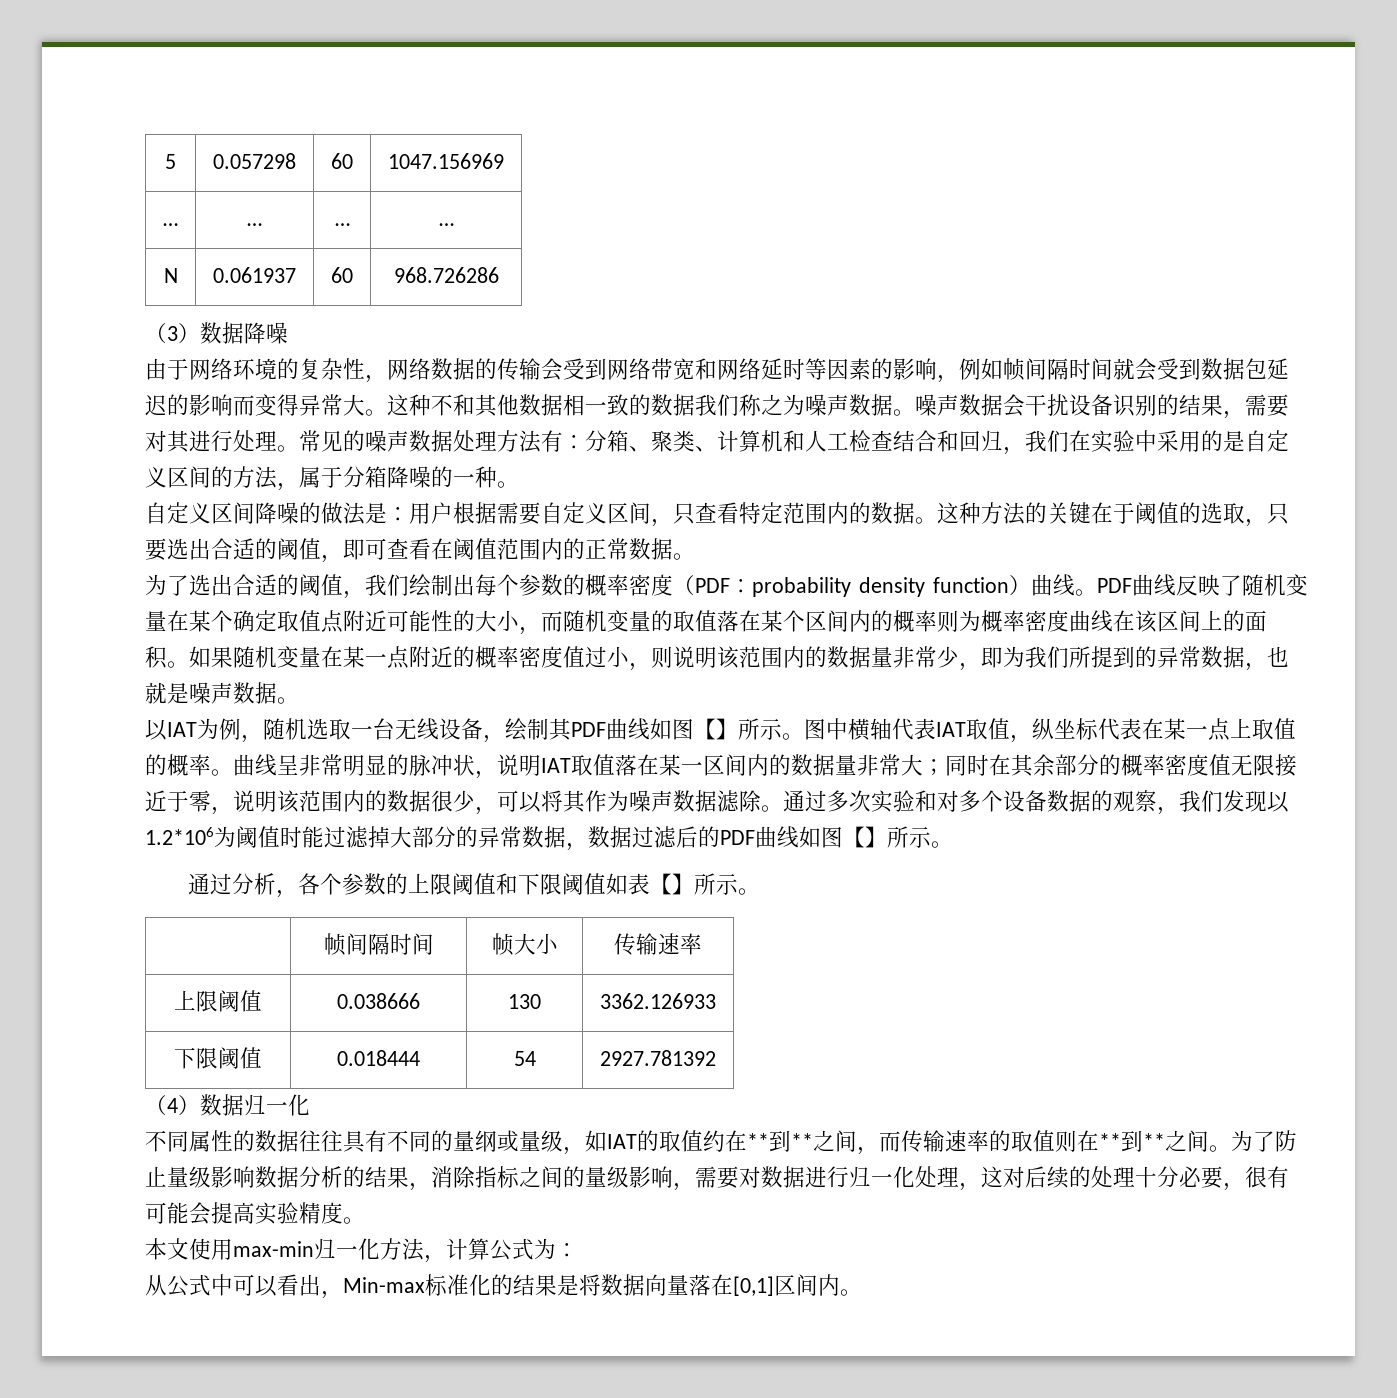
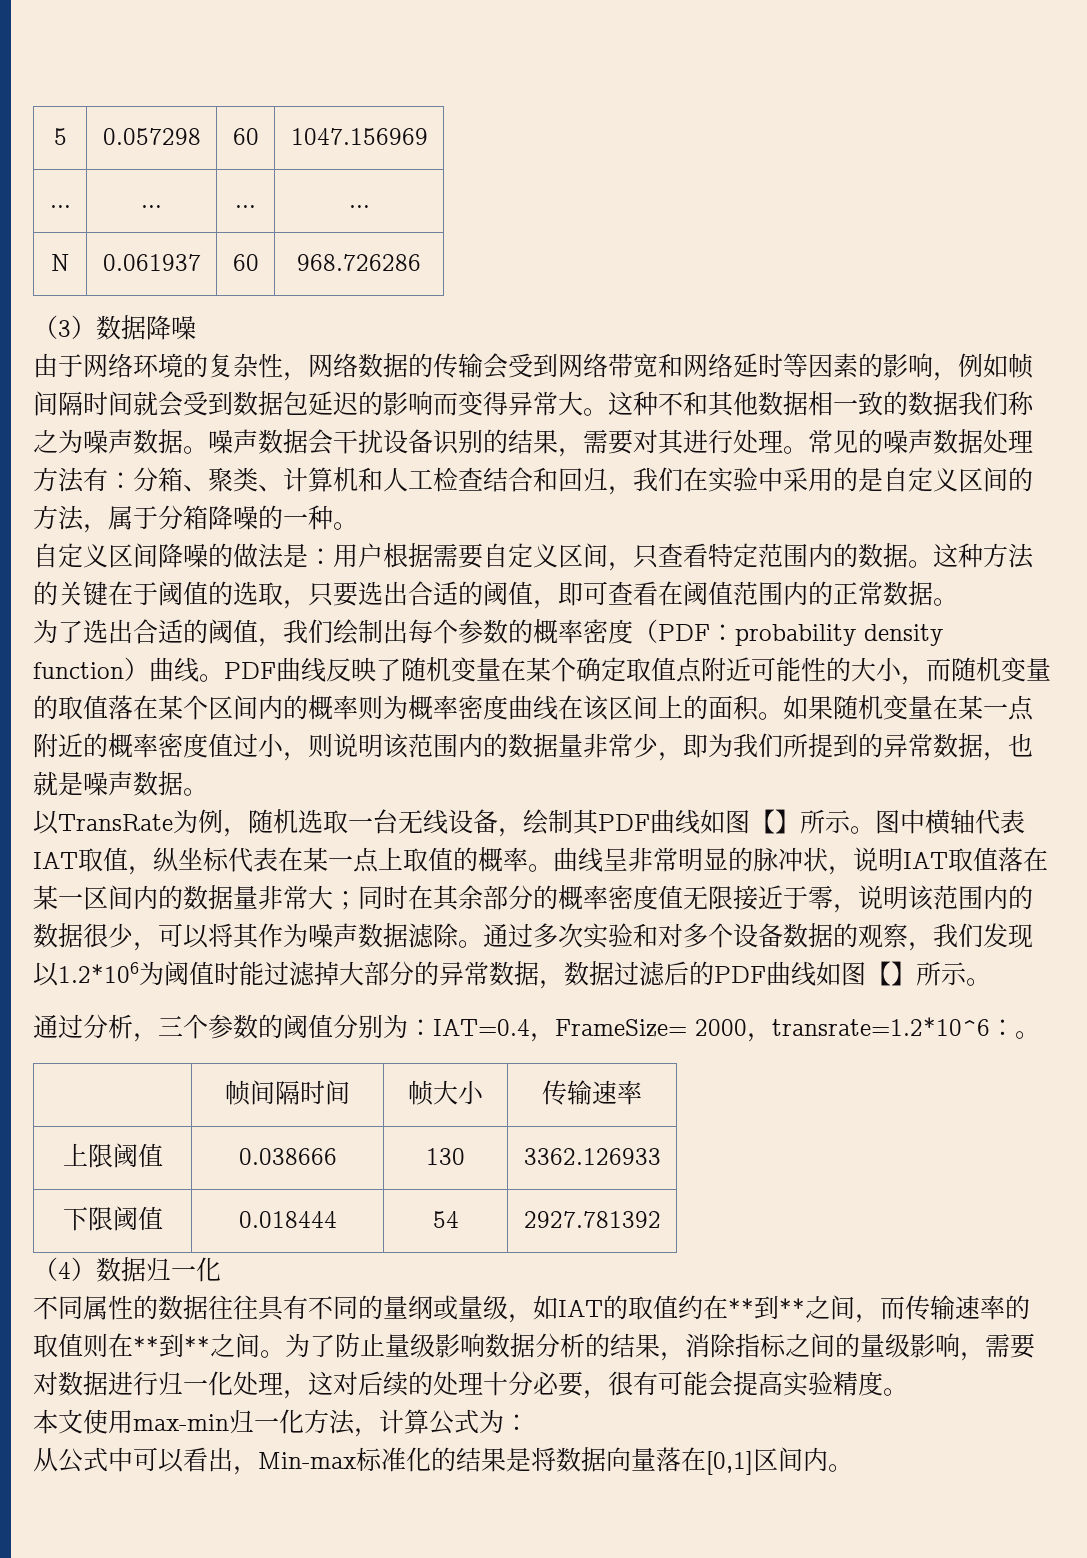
- 以IAT为例，随机选取一台无线设备，绘制其PDF曲线如图【】所示。
+ 以TransRate为例，随机选取一台无线设备，绘制其PDF曲线如图【】所示。
- 通过分析，各个参数的上限阈值和下限阈值如表【】所示。
+ 通过分析，三个参数的阈值分别为：IAT=0.4，FrameSize= 2000，transrate=1.2*10^6：。

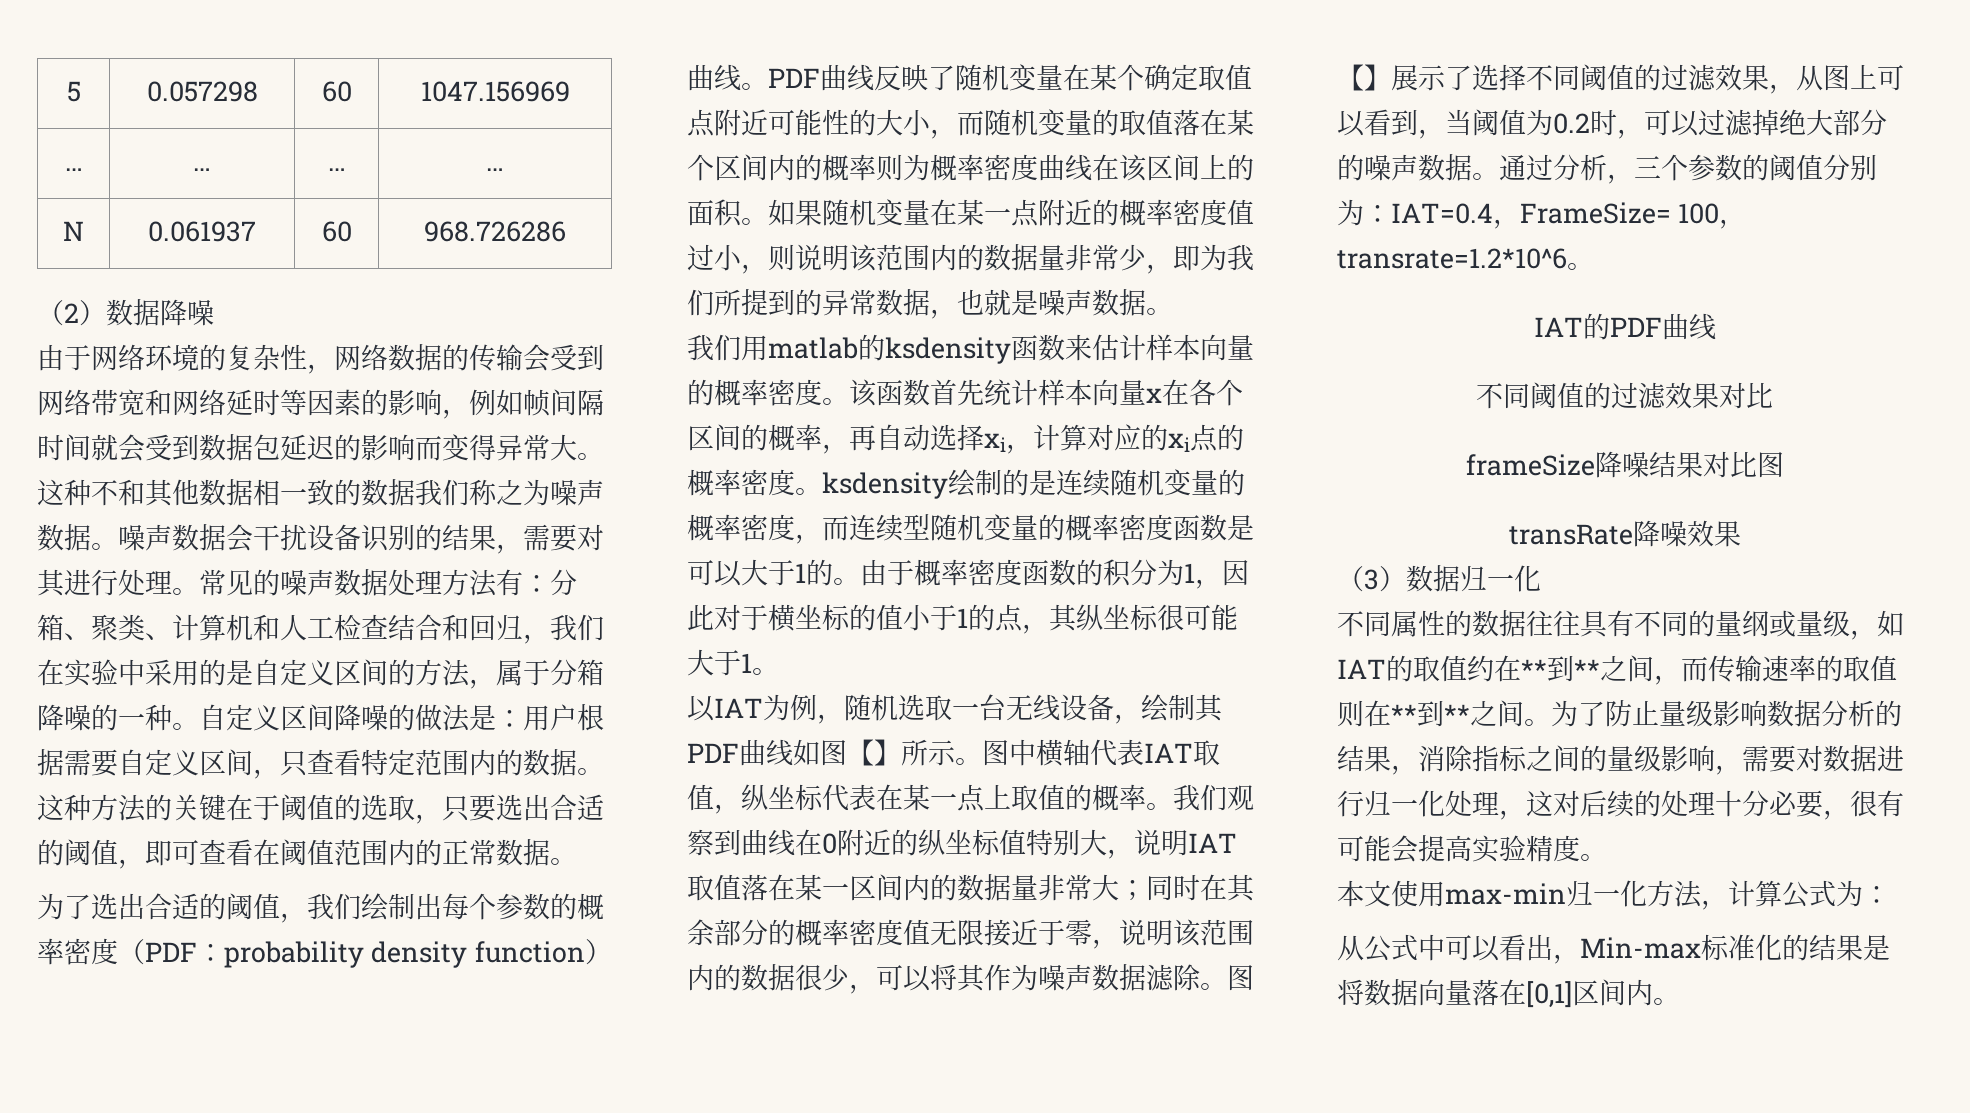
- （3）数据降噪
+ （2）数据降噪
- 常见的噪声数据处理方法有：分箱、聚类、计算机和人工检查结合和回归，我们在实验中采用的是自定义区间的方法，属于分箱降噪的一种。
- 自定义区间降噪的做法是：用户根据需要自定义区间，只查看特定范围内的数据。
+ 常见的噪声数据处理方法有：分箱、聚类、计算机和人工检查结合和回归，我们在实验中采用的是自定义区间的方法，属于分箱降噪的一种。自定义区间降噪的做法是：用户根据需要自定义区间，只查看特定范围内的数据。
- 以TransRate为例，随机选取一台无线设备，绘制其PDF曲线如图【】所示。
+ 我们用matlab的ksdensity函数来估计样本向量的概率密度。该函数首先统计样本向量x在各个区间的概率，再自动选择xi，计算对应的xi点的概率密度。ksdensity绘制的是连续随机变量的概率密度，而连续型随机变量的概率密度函数是可以大于1的。由于概率密度函数的积分为1，因此对于横坐标的值小于1的点，其纵坐标很可能大于1。
+ 以IAT为例，随机选取一台无线设备，绘制其PDF曲线如图【】所示。
- 曲线呈非常明显的脉冲状，说明IAT取值落在某一区间内的数据量非常大；同时在其余部分的概率密度值无限接近于零，说明该范围内的数据很少，可以将其作为噪声数据滤除。
+ 我们观察到曲线在0附近的纵坐标值特别大，说明IAT取值落在某一区间内的数据量非常大；同时在其余部分的概率密度值无限接近于零，说明该范围内的数据很少，可以将其作为噪声数据滤除。
- 通过多次实验和对多个设备数据的观察，我们发现以1.2*106为阈值时能过滤掉大部分的异常数据，数据过滤后的PDF曲线如图【】所示。
- 通过分析，三个参数的阈值分别为：IAT=0.4，FrameSize= 2000，transrate=1.2*10^6：。
- | 帧间隔时间 | 帧大小 | 传输速率
- 上限阈值 | 0.038666 | 130 | 3362.126933
- 下限阈值 | 0.018444 | 54 | 2927.781392
- （4）数据归一化
+ 图【】展示了选择不同阈值的过滤效果，从图上可以看到，当阈值为0.2时，可以过滤掉绝大部分的噪声数据。通过分析，三个参数的阈值分别为：IAT=0.4，FrameSize= 100，transrate=1.2*10^6。
+ IAT的PDF曲线
+ 不同阈值的过滤效果对比
+ frameSize降噪结果对比图
+ transRate降噪效果
+ （3）数据归一化

